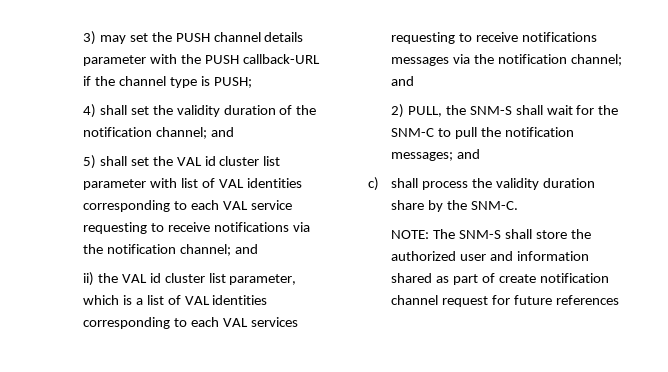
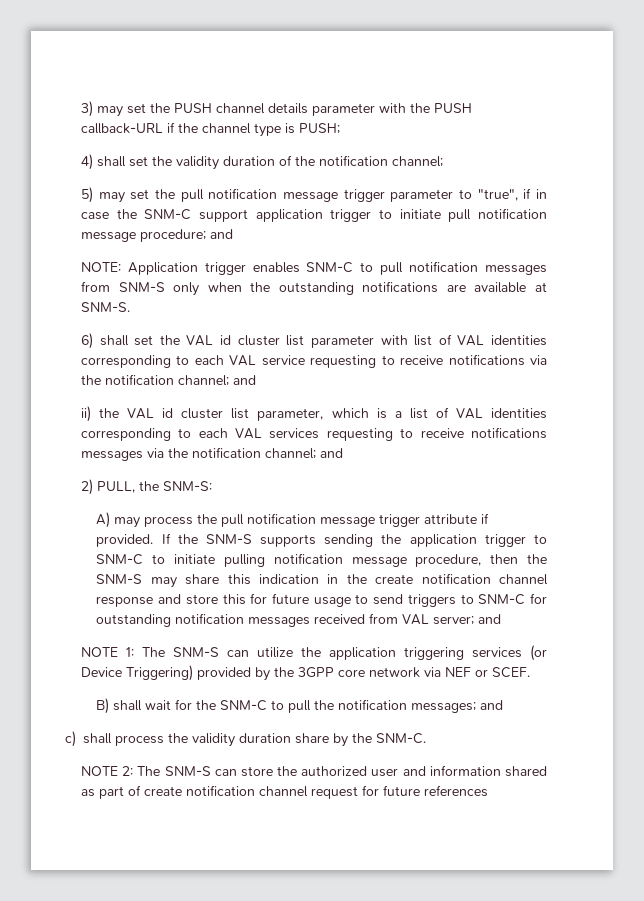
- 4) shall set the validity duration of the notification channel; and
- 5) shall set the VAL id cluster list parameter with list of VAL identities corresponding to each VAL service requesting to receive notifications via the notification channel; and
+ 4) shall set the validity duration of the notification channel;
+ 5) may set the pull notification message trigger parameter to "true", if in case the SNM-C support application trigger to initiate pull notification message procedure; and
+ NOTE: Application trigger enables SNM-C to pull notification messages from SNM-S only when the outstanding notifications are available at SNM-S.
+ 6) shall set the VAL id cluster list parameter with list of VAL identities corresponding to each VAL service requesting to receive notifications via the notification channel; and
- 2) PULL, the SNM-S shall wait for the SNM-C to pull the notification messages; and
+ 2) PULL, the SNM-S:
+ A) may process the pull notification message trigger attribute if provided. If the SNM-S supports sending the application trigger to SNM-C to initiate pulling notification message procedure, then the SNM-S may share this indication in the create notification channel response and store this for future usage to send triggers to SNM-C for outstanding notification messages received from VAL server; and
+ NOTE 1: The SNM-S can utilize the application triggering services (or Device Triggering) provided by the 3GPP core network via NEF or SCEF.
+ B) shall wait for the SNM-C to pull the notification messages; and
- NOTE: The SNM-S shall store the authorized user and information shared as part of create notification channel request for future references
+ NOTE 2: The SNM-S can store the authorized user and information shared as part of create notification channel request for future references

